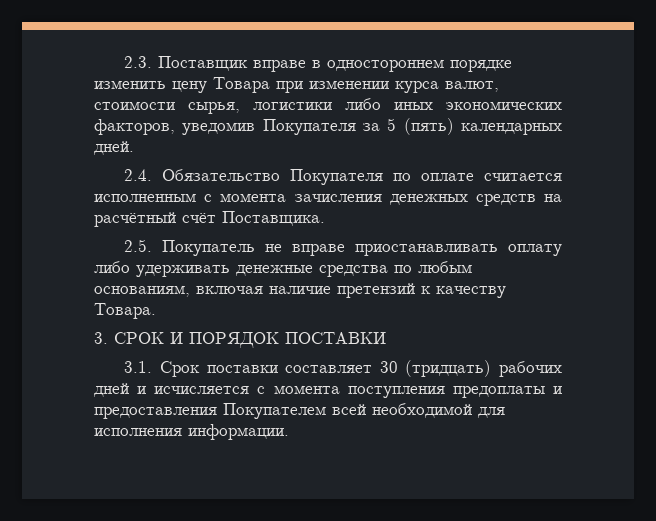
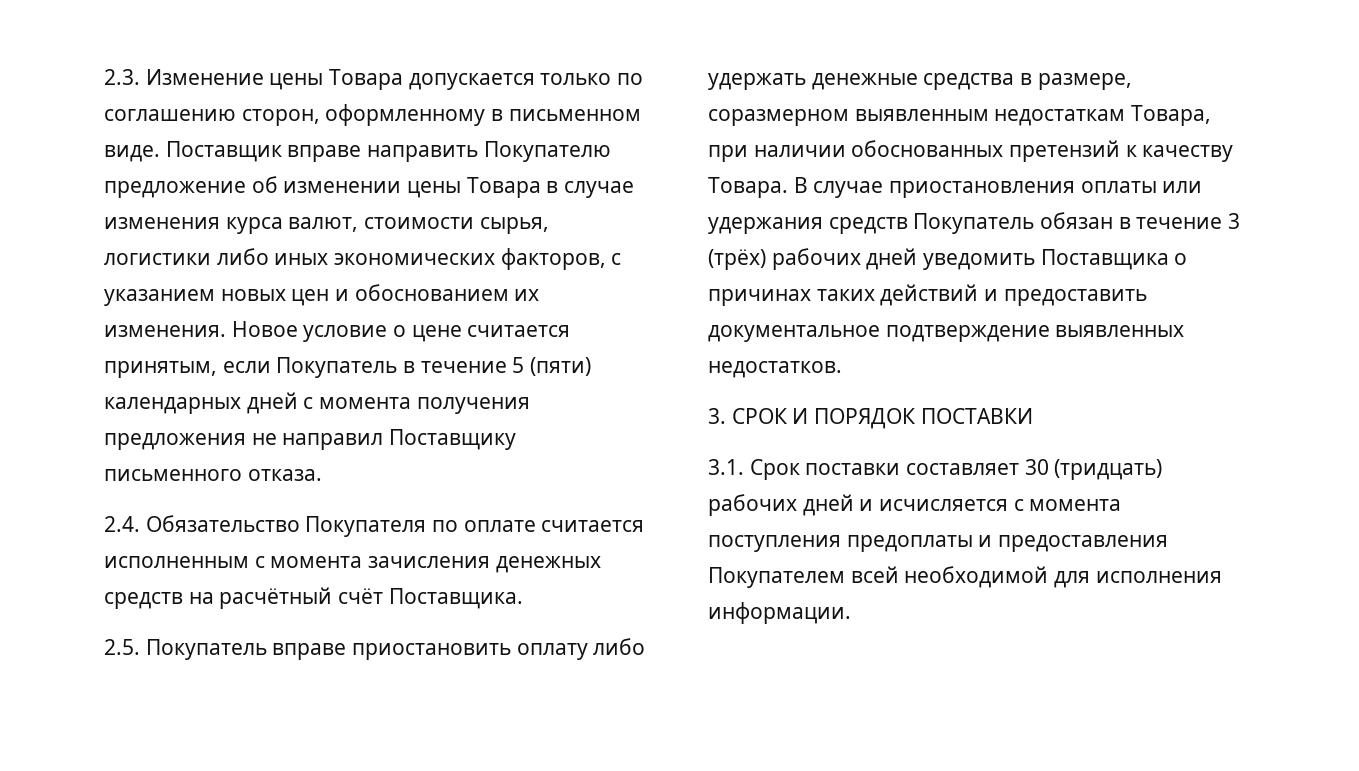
- 2.3. Поставщик вправе в одностороннем порядке изменить цену Товара при изменении курса валют, стоимости сырья, логистики либо иных экономических факторов, уведомив Покупателя за 5 (пять) календарных дней.
+ 2.3. Изменение цены Товара допускается только по соглашению сторон, оформленному в письменном виде. Поставщик вправе направить Покупателю предложение об изменении цены Товара в случае изменения курса валют, стоимости сырья, логистики либо иных экономических факторов, с указанием новых цен и обоснованием их изменения. Новое условие о цене считается принятым, если Покупатель в течение 5 (пяти) календарных дней с момента получения предложения не направил Поставщику письменного отказа.
- 2.5. Покупатель не вправе приостанавливать оплату либо удерживать денежные средства по любым основаниям, включая наличие претензий к качеству Товара.
+ 2.5. Покупатель вправе приостановить оплату либо удержать денежные средства в размере, соразмерном выявленным недостаткам Товара, при наличии обоснованных претензий к качеству Товара. В случае приостановления оплаты или удержания средств Покупатель обязан в течение 3 (трёх) рабочих дней уведомить Поставщика о причинах таких действий и предоставить документальное подтверждение выявленных недостатков.

